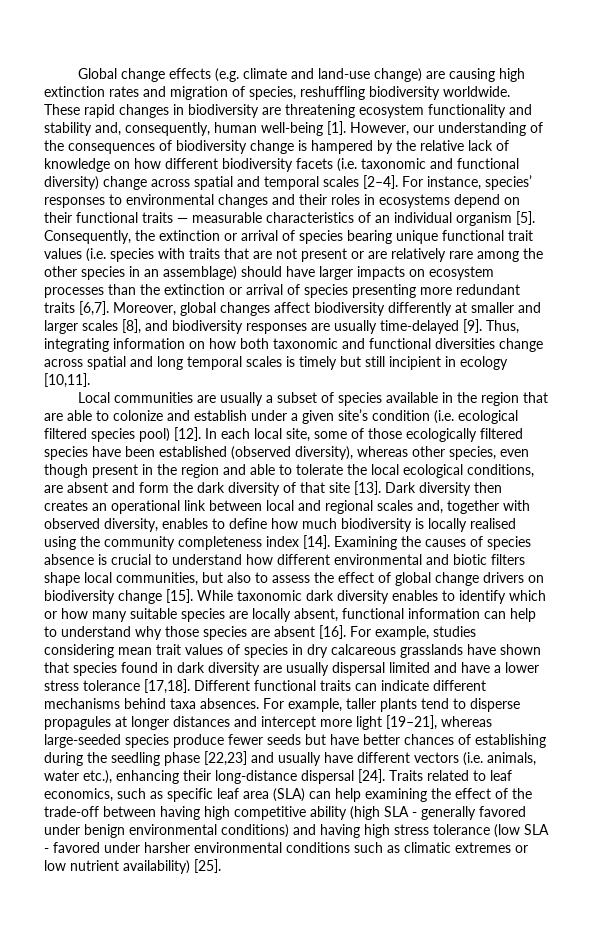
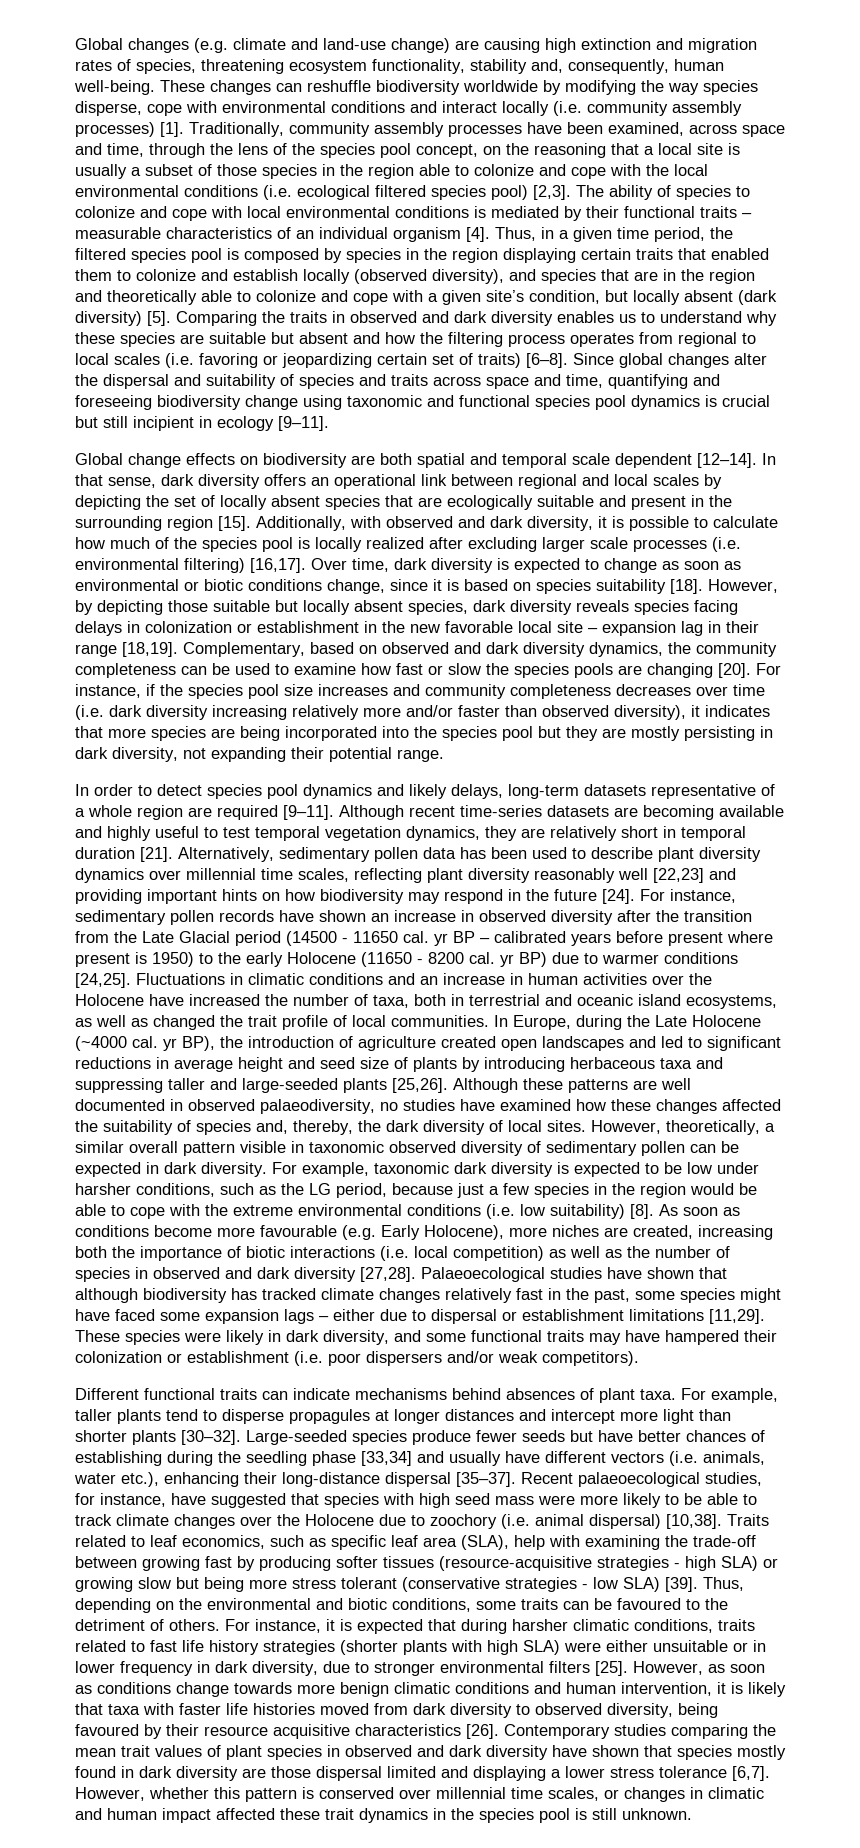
- Global change effects (e.g. climate and land-use change) are causing high extinction rates and migration of species, reshuffling biodiversity worldwide. These rapid changes in biodiversity are threatening ecosystem functionality and stability and, consequently, human well-being [1]. However, our understanding of the consequences of biodiversity change is hampered by the relative lack of knowledge on how different biodiversity facets (i.e. taxonomic and functional diversity) change across spatial and temporal scales [2–4]. For instance, species’ responses to environmental changes and their roles in ecosystems depend on their functional traits — measurable characteristics of an individual organism [5]. Consequently, the extinction or arrival of species bearing unique functional trait values (i.e. species with traits that are not present or are relatively rare among the other species in an assemblage) should have larger impacts on ecosystem processes than the extinction or arrival of species presenting more redundant traits [6,7]. Moreover, global changes affect biodiversity differently at smaller and larger scales [8], and biodiversity responses are usually time-delayed [9]. Thus, integrating information on how both taxonomic and functional diversities change across spatial and long temporal scales is timely but still incipient in ecology [10,11].
- Local communities are usually a subset of species available in the region that are able to colonize and establish under a given site’s condition (i.e. ecological filtered species pool) [12]. In each local site, some of those ecologically filtered species have been established (observed diversity), whereas other species, even though present in the region and able to tolerate the local ecological conditions, are absent and form the dark diversity of that site [13]. Dark diversity then creates an operational link between local and regional scales and, together with observed diversity, enables to define how much biodiversity is locally realised using the community completeness index [14]. Examining the causes of species absence is crucial to understand how different environmental and biotic filters shape local communities, but also to assess the effect of global change drivers on biodiversity change [15]. While taxonomic dark diversity enables to identify which or how many suitable species are locally absent, functional information can help to understand why those species are absent [16]. For example, studies considering mean trait values of species in dry calcareous grasslands have shown that species found in dark diversity are usually dispersal limited and have a lower stress tolerance [17,18]. Different functional traits can indicate different mechanisms behind taxa absences.
+ Global changes (e.g. climate and land-use change) are causing high extinction and migration rates of species, threatening ecosystem functionality, stability and, consequently, human well-being. These changes can reshuffle biodiversity worldwide by modifying the way species disperse, cope with environmental conditions and interact locally (i.e. community assembly processes) [1]. Traditionally, community assembly processes have been examined, across space and time, through the lens of the species pool concept, on the reasoning that a local site is usually a subset of those species in the region able to colonize and cope with the local environmental conditions (i.e. ecological filtered species pool) [2,3]. The ability of species to colonize and cope with local environmental conditions is mediated by their functional traits – measurable characteristics of an individual organism [4]. Thus, in a given time period, the filtered species pool is composed by species in the region displaying certain traits that enabled them to colonize and establish locally (observed diversity), and species that are in the region and theoretically able to colonize and cope with a given site’s condition, but locally absent (dark diversity) [5]. Comparing the traits in observed and dark diversity enables us to understand why these species are suitable but absent and how the filtering process operates from regional to local scales (i.e. favoring or jeopardizing certain set of traits) [6–8]. Since global changes alter the dispersal and suitability of species and traits across space and time, quantifying and foreseeing biodiversity change using taxonomic and functional species pool dynamics is crucial but still incipient in ecology [9–11].
+ Global change effects on biodiversity are both spatial and temporal scale dependent [12–14]. In that sense, dark diversity offers an operational link between regional and local scales by depicting the set of locally absent species that are ecologically suitable and present in the surrounding region [15]. Additionally, with observed and dark diversity, it is possible to calculate how much of the species pool is locally realized after excluding larger scale processes (i.e. environmental filtering) [16,17]. Over time, dark diversity is expected to change as soon as environmental or biotic conditions change, since it is based on species suitability [18]. However, by depicting those suitable but locally absent species, dark diversity reveals species facing delays in colonization or establishment in the new favorable local site – expansion lag in their range [18,19]. Complementary, based on observed and dark diversity dynamics, the community completeness can be used to examine how fast or slow the species pools are changing [20]. For instance, if the species pool size increases and community completeness decreases over time (i.e. dark diversity increasing relatively more and/or faster than observed diversity), it indicates that more species are being incorporated into the species pool but they are mostly persisting in dark diversity, not expanding their potential range.
+ In order to detect species pool dynamics and likely delays, long-term datasets representative of a whole region are required [9–11]. Although recent time-series datasets are becoming available and highly useful to test temporal vegetation dynamics, they are relatively short in temporal duration [21]. Alternatively, sedimentary pollen data has been used to describe plant diversity dynamics over millennial time scales, reflecting plant diversity reasonably well [22,23] and providing important hints on how biodiversity may respond in the future [24]. For instance, sedimentary pollen records have shown an increase in observed diversity after the transition from the Late Glacial period (14500 - 11650 cal. yr BP – calibrated years before present where present is 1950) to the early Holocene (11650 - 8200 cal. yr BP) due to warmer conditions [24,25]. Fluctuations in climatic conditions and an increase in human activities over the Holocene have increased the number of taxa, both in terrestrial and oceanic island ecosystems, as well as changed the trait profile of local communities. In Europe, during the Late Holocene (~4000 cal. yr BP), the introduction of agriculture created open landscapes and led to significant reductions in average height and seed size of plants by introducing herbaceous taxa and suppressing taller and large-seeded plants [25,26]. Although these patterns are well documented in observed palaeodiversity, no studies have examined how these changes affected the suitability of species and, thereby, the dark diversity of local sites. However, theoretically, a similar overall pattern visible in taxonomic observed diversity of sedimentary pollen can be expected in dark diversity. For example, taxonomic dark diversity is expected to be low under harsher conditions, such as the LG period, because just a few species in the region would be able to cope with the extreme environmental conditions (i.e. low suitability) [8]. As soon as conditions become more favourable (e.g. Early Holocene), more niches are created, increasing both the importance of biotic interactions (i.e. local competition) as well as the number of species in observed and dark diversity [27,28]. Palaeoecological studies have shown that although biodiversity has tracked climate changes relatively fast in the past, some species might have faced some expansion lags – either due to dispersal or establishment limitations [11,29]. These species were likely in dark diversity, and some functional traits may have hampered their colonization or establishment (i.e. poor dispersers and/or weak competitors).
+ Different functional traits can indicate mechanisms behind absences of plant taxa.
- For example, taller plants tend to disperse propagules at longer distances and intercept more light [19–21], whereas large-seeded species produce fewer seeds but have better chances of establishing during the seedling phase [22,23] and usually have different vectors (i.e. animals, water etc.), enhancing their long-distance dispersal [24].
+ For example, taller plants tend to disperse propagules at longer distances and intercept more light than shorter plants [30–32]. Large-seeded species produce fewer seeds but have better chances of establishing during the seedling phase [33,34] and usually have different vectors (i.e. animals, water etc.), enhancing their long-distance dispersal [35–37]. Recent palaeoecological studies, for instance, have suggested that species with high seed mass were more likely to be able to track climate changes over the Holocene due to zoochory (i.e. animal dispersal) [10,38].
- Traits related to leaf economics, such as specific leaf area (SLA) can help examining the effect of the trade-off between having high competitive ability (high SLA - generally favored under benign environmental conditions) and having high stress tolerance (low SLA - favored under harsher environmental conditions such as climatic extremes or low nutrient availability) [25].
+ Traits related to leaf economics, such as specific leaf area (SLA), help with examining the trade-off between growing fast by producing softer tissues (resource-acquisitive strategies - high SLA) or growing slow but being more stress tolerant (conservative strategies - low SLA) [39]. Thus, depending on the environmental and biotic conditions, some traits can be favoured to the detriment of others. For instance, it is expected that during harsher climatic conditions, traits related to fast life history strategies (shorter plants with high SLA) were either unsuitable or in lower frequency in dark diversity, due to stronger environmental filters [25]. However, as soon as conditions change towards more benign climatic conditions and human intervention, it is likely that taxa with faster life histories moved from dark diversity to observed diversity, being favoured by their resource acquisitive characteristics [26]. Contemporary studies comparing the mean trait values of plant species in observed and dark diversity have shown that species mostly found in dark diversity are those dispersal limited and displaying a lower stress tolerance [6,7]. However, whether this pattern is conserved over millennial time scales, or changes in climatic and human impact affected these trait dynamics in the species pool is still unknown.

